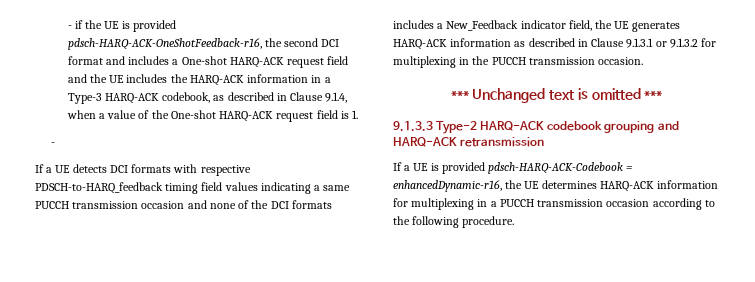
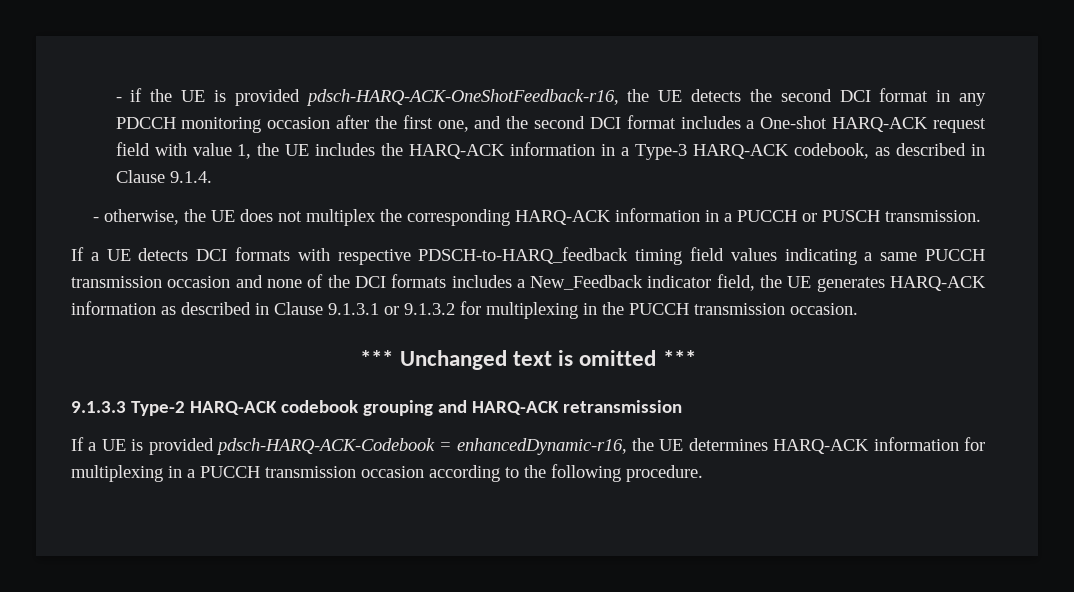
- - if the UE is provided pdsch-HARQ-ACK-OneShotFeedback-r16, the second DCI format and includes a One-shot HARQ-ACK request field and the UE includes the HARQ-ACK information in a Type-3 HARQ-ACK codebook, as described in Clause 9.1.4, when a value of the One-shot HARQ-ACK request field is 1.
- -
+ - if the UE is provided pdsch-HARQ-ACK-OneShotFeedback-r16, the UE detects the second DCI format in any PDCCH monitoring occasion after the first one, and the second DCI format includes a One-shot HARQ-ACK request field with value 1, the UE includes the HARQ-ACK information in a Type-3 HARQ-ACK codebook, as described in Clause 9.1.4.
+ - otherwise, the UE does not multiplex the corresponding HARQ-ACK information in a PUCCH or PUSCH transmission.

